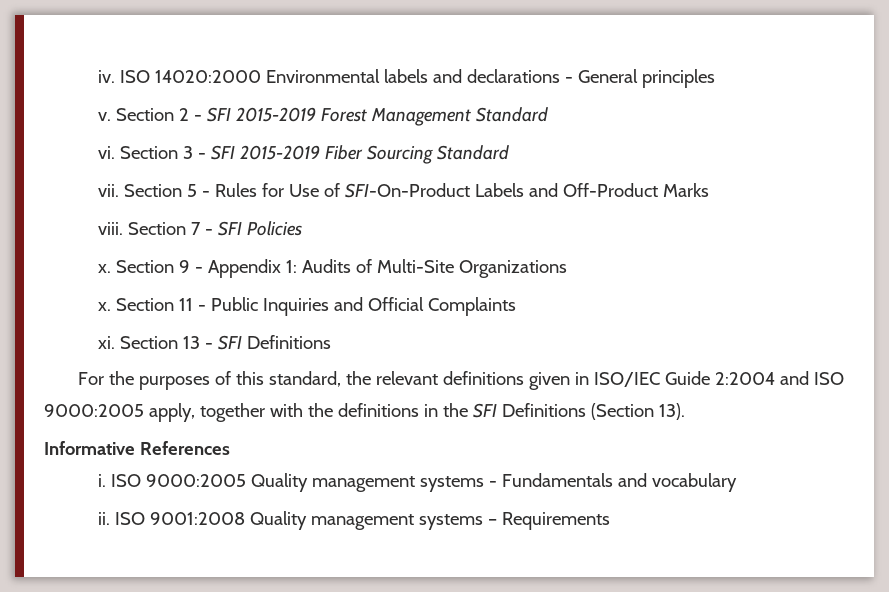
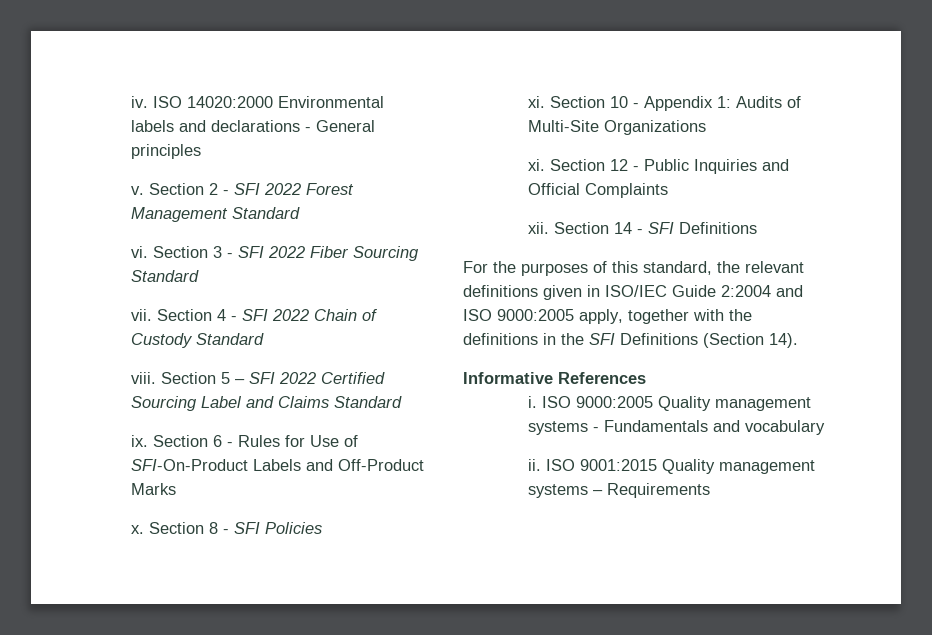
- Section 2 - SFI 2015-2019 Forest Management Standard
+ Section 2 - SFI 2022 Forest Management Standard
- Section 3 - SFI 2015-2019 Fiber Sourcing Standard
+ Section 3 - SFI 2022 Fiber Sourcing Standard
- Section 5 - Rules for Use of SFI-On-Product Labels and Off-Product Marks
+ Section 4 - SFI 2022 Chain of Custody Standard
+ viii. Section 5 – SFI 2022 Certified Sourcing Label and Claims Standard
+ ix. Section 6 - Rules for Use of SFI-On-Product Labels and Off-Product Marks
- viii. Section 7 - SFI Policies
+ x. Section 8 - SFI Policies
- x. Section 9 - Appendix 1: Audits of Multi-Site Organizations
+ xi. Section 10 - Appendix 1: Audits of Multi-Site Organizations
- x. Section 11 - Public Inquiries and Official Complaints
+ xi. Section 12 - Public Inquiries and Official Complaints
- xi. Section 13 - SFI Definitions
+ xii. Section 14 - SFI Definitions
- For the purposes of this standard, the relevant definitions given in ISO/IEC Guide 2:2004 and ISO 9000:2005 apply, together with the definitions in the SFI Definitions (Section 13).
+ For the purposes of this standard, the relevant definitions given in ISO/IEC Guide 2:2004 and ISO 9000:2005 apply, together with the definitions in the SFI Definitions (Section 14).
- ISO 9001:2008 Quality management systems – Requirements
+ ISO 9001:2015 Quality management systems – Requirements

